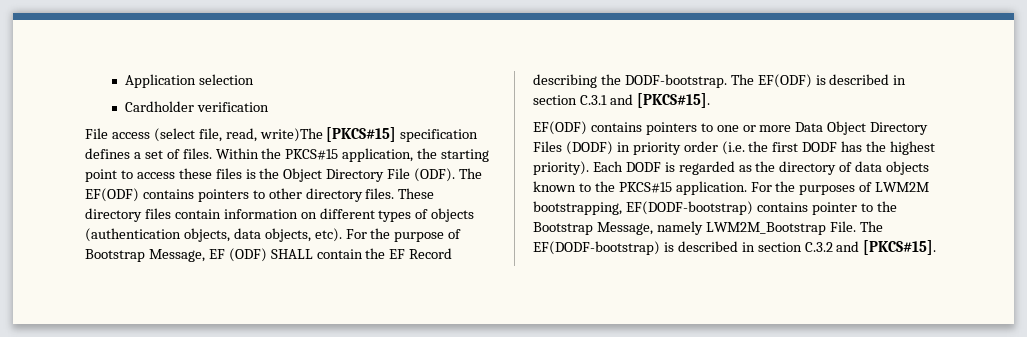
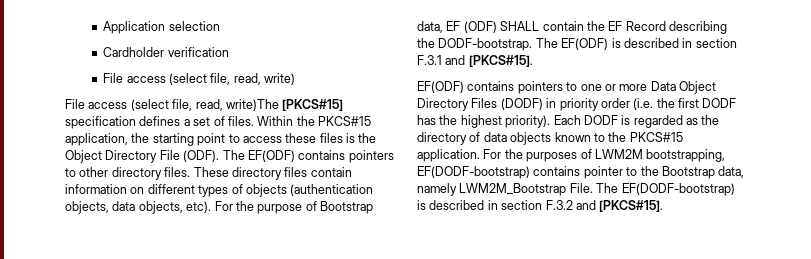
+ File access (select file, read, write)
- For the purpose of Bootstrap Message, EF (ODF) SHALL contain the EF Record describing the DODF-bootstrap.
+ For the purpose of Bootstrap data, EF (ODF) SHALL contain the EF Record describing the DODF-bootstrap.
- The EF(ODF) is described in section C.3.1 and [PKCS#15].
+ The EF(ODF) is described in section F.3.1 and [PKCS#15].
- For the purposes of LWM2M bootstrapping, EF(DODF-bootstrap) contains pointer to the Bootstrap Message, namely LWM2M_Bootstrap File.
+ For the purposes of LWM2M bootstrapping, EF(DODF-bootstrap) contains pointer to the Bootstrap data, namely LWM2M_Bootstrap File.
- The EF(DODF-bootstrap) is described in section C.3.2 and [PKCS#15].
+ The EF(DODF-bootstrap) is described in section F.3.2 and [PKCS#15].

